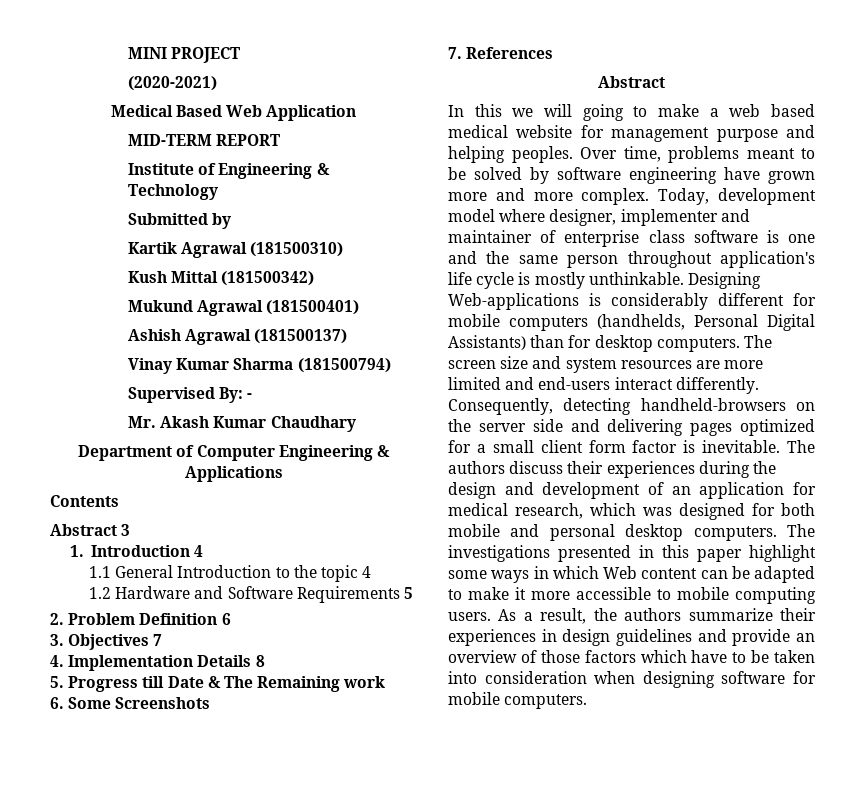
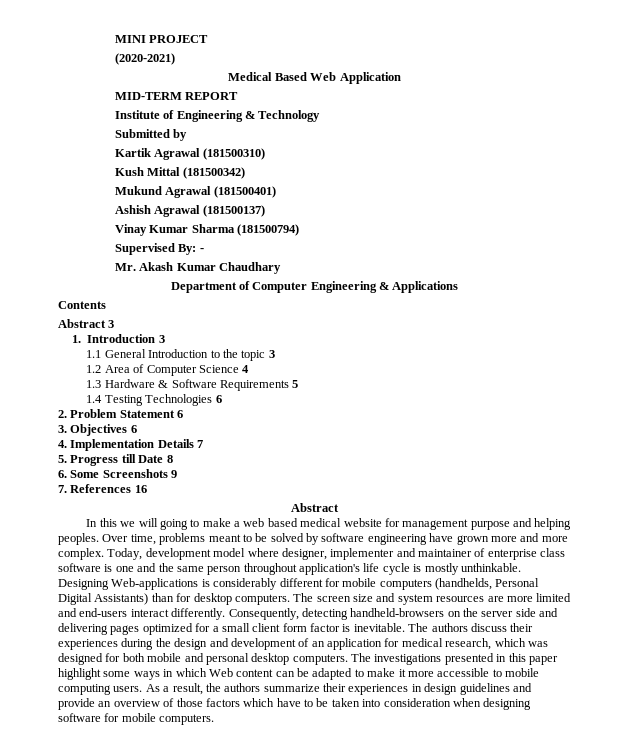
- 1. Introduction 4
+ 1. Introduction 3
- 1.1 General Introduction to the topic 4
- 1.2 Hardware and Software Requirements 5
+ 1.1 General Introduction to the topic 3
+ 1.2 Area of Computer Science 4
+ 1.3 Hardware & Software Requirements 5
+ 1.4 Testing Technologies 6
- 2. Problem Definition 6
+ 2. Problem Statement 6
- 3. Objectives 7
+ 3. Objectives 6
- 4. Implementation Details 8
+ 4. Implementation Details 7
- 5. Progress till Date & The Remaining work
+ 5. Progress till Date 8
- 6. Some Screenshots
+ 6. Some Screenshots 9
- 7. References
+ 7. References 16

